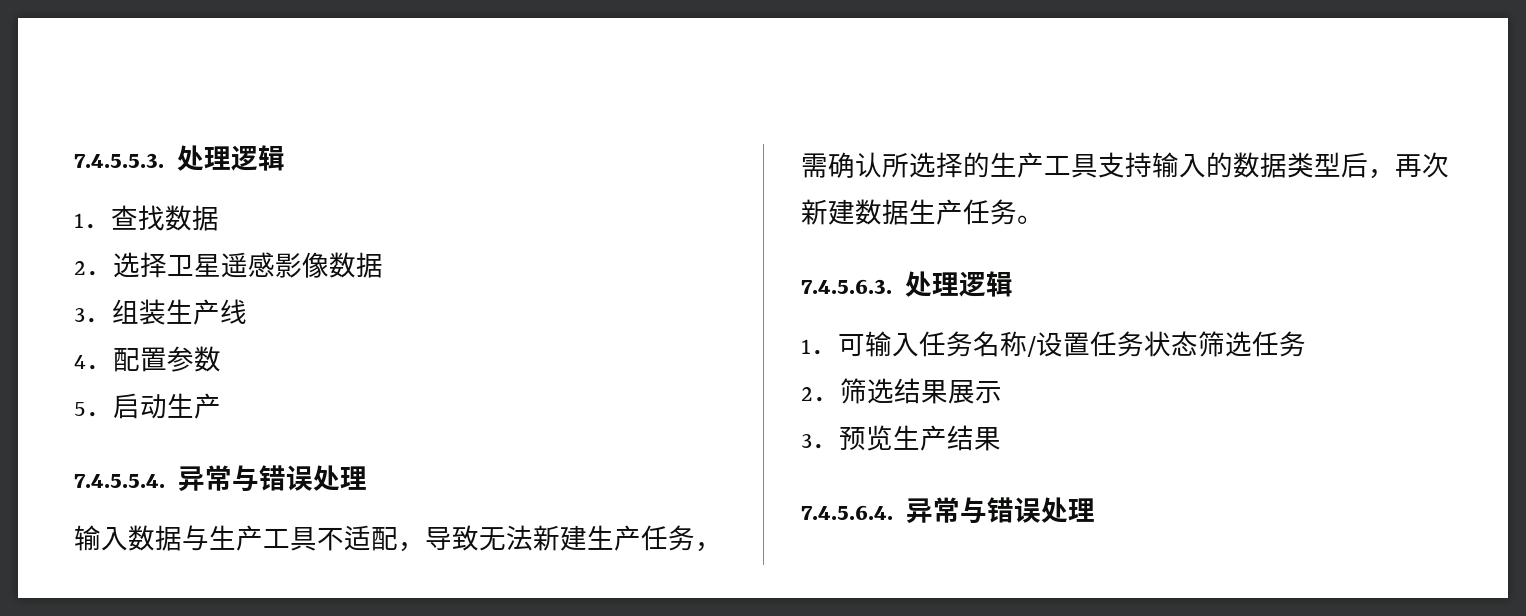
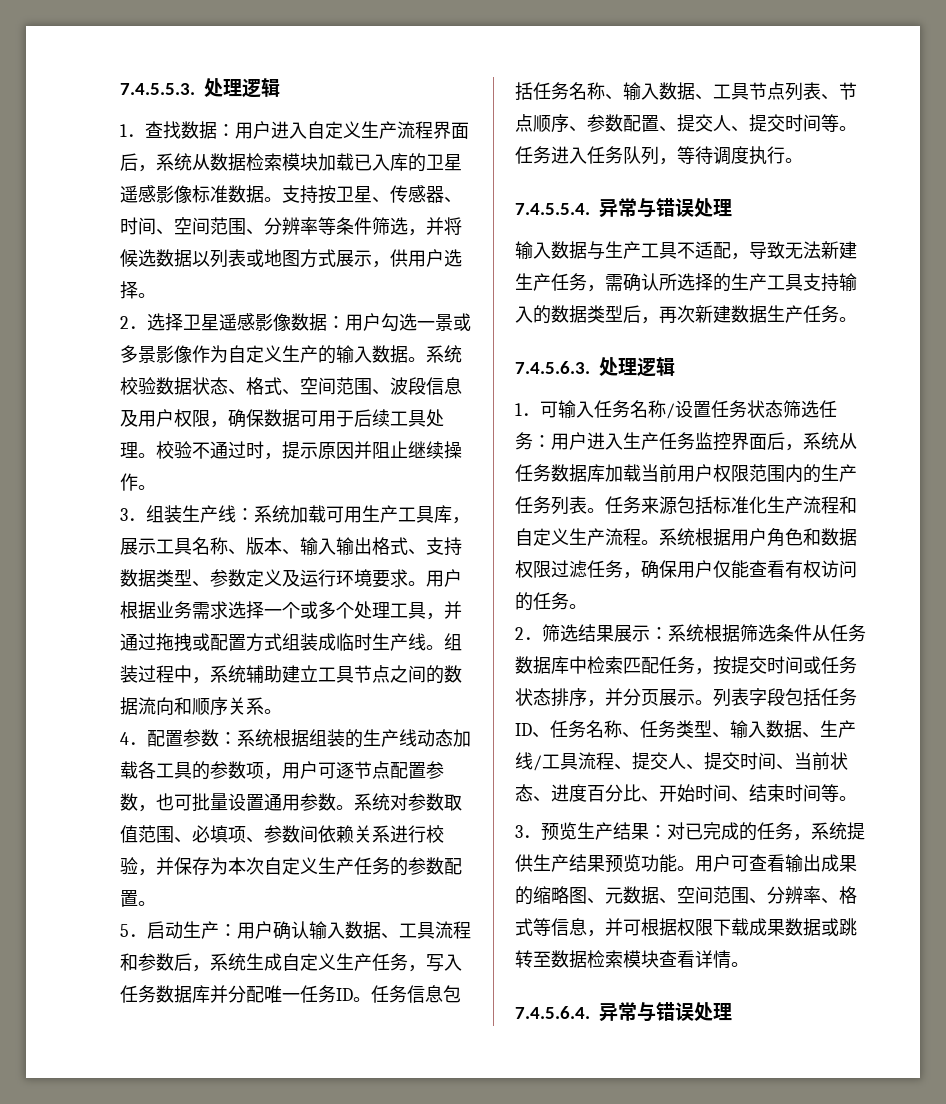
- 1．查找数据
+ 1．查找数据：用户进入自定义生产流程界面后，系统从数据检索模块加载已入库的卫星遥感影像标准数据。支持按卫星、传感器、时间、空间范围、分辨率等条件筛选，并将候选数据以列表或地图方式展示，供用户选择。
- 2．选择卫星遥感影像数据
- 3．组装生产线
- 4．配置参数
- 5．启动生产
+ 2．选择卫星遥感影像数据：用户勾选一景或多景影像作为自定义生产的输入数据。系统校验数据状态、格式、空间范围、波段信息及用户权限，确保数据可用于后续工具处理。校验不通过时，提示原因并阻止继续操作。
+ 3．组装生产线：系统加载可用生产工具库，展示工具名称、版本、输入输出格式、支持数据类型、参数定义及运行环境要求。用户根据业务需求选择一个或多个处理工具，并通过拖拽或配置方式组装成临时生产线。组装过程中，系统辅助建立工具节点之间的数据流向和顺序关系。
+ 4．配置参数：系统根据组装的生产线动态加载各工具的参数项，用户可逐节点配置参数，也可批量设置通用参数。系统对参数取值范围、必填项、参数间依赖关系进行校验，并保存为本次自定义生产任务的参数配置。
+ 5．启动生产：用户确认输入数据、工具流程和参数后，系统生成自定义生产任务，写入任务数据库并分配唯一任务ID。任务信息包括任务名称、输入数据、工具节点列表、节点顺序、参数配置、提交人、提交时间等。任务进入任务队列，等待调度执行。
- 1．可输入任务名称/设置任务状态筛选任务
+ 1．可输入任务名称/设置任务状态筛选任务：用户进入生产任务监控界面后，系统从任务数据库加载当前用户权限范围内的生产任务列表。任务来源包括标准化生产流程和自定义生产流程。系统根据用户角色和数据权限过滤任务，确保用户仅能查看有权访问的任务。
- 2．筛选结果展示
+ 2．筛选结果展示：系统根据筛选条件从任务数据库中检索匹配任务，按提交时间或任务状态排序，并分页展示。列表字段包括任务ID、任务名称、任务类型、输入数据、生产线/工具流程、提交人、提交时间、当前状态、进度百分比、开始时间、结束时间等。
- 3．预览生产结果
+ 3．预览生产结果：对已完成的任务，系统提供生产结果预览功能。用户可查看输出成果的缩略图、元数据、空间范围、分辨率、格式等信息，并可根据权限下载成果数据或跳转至数据检索模块查看详情。

